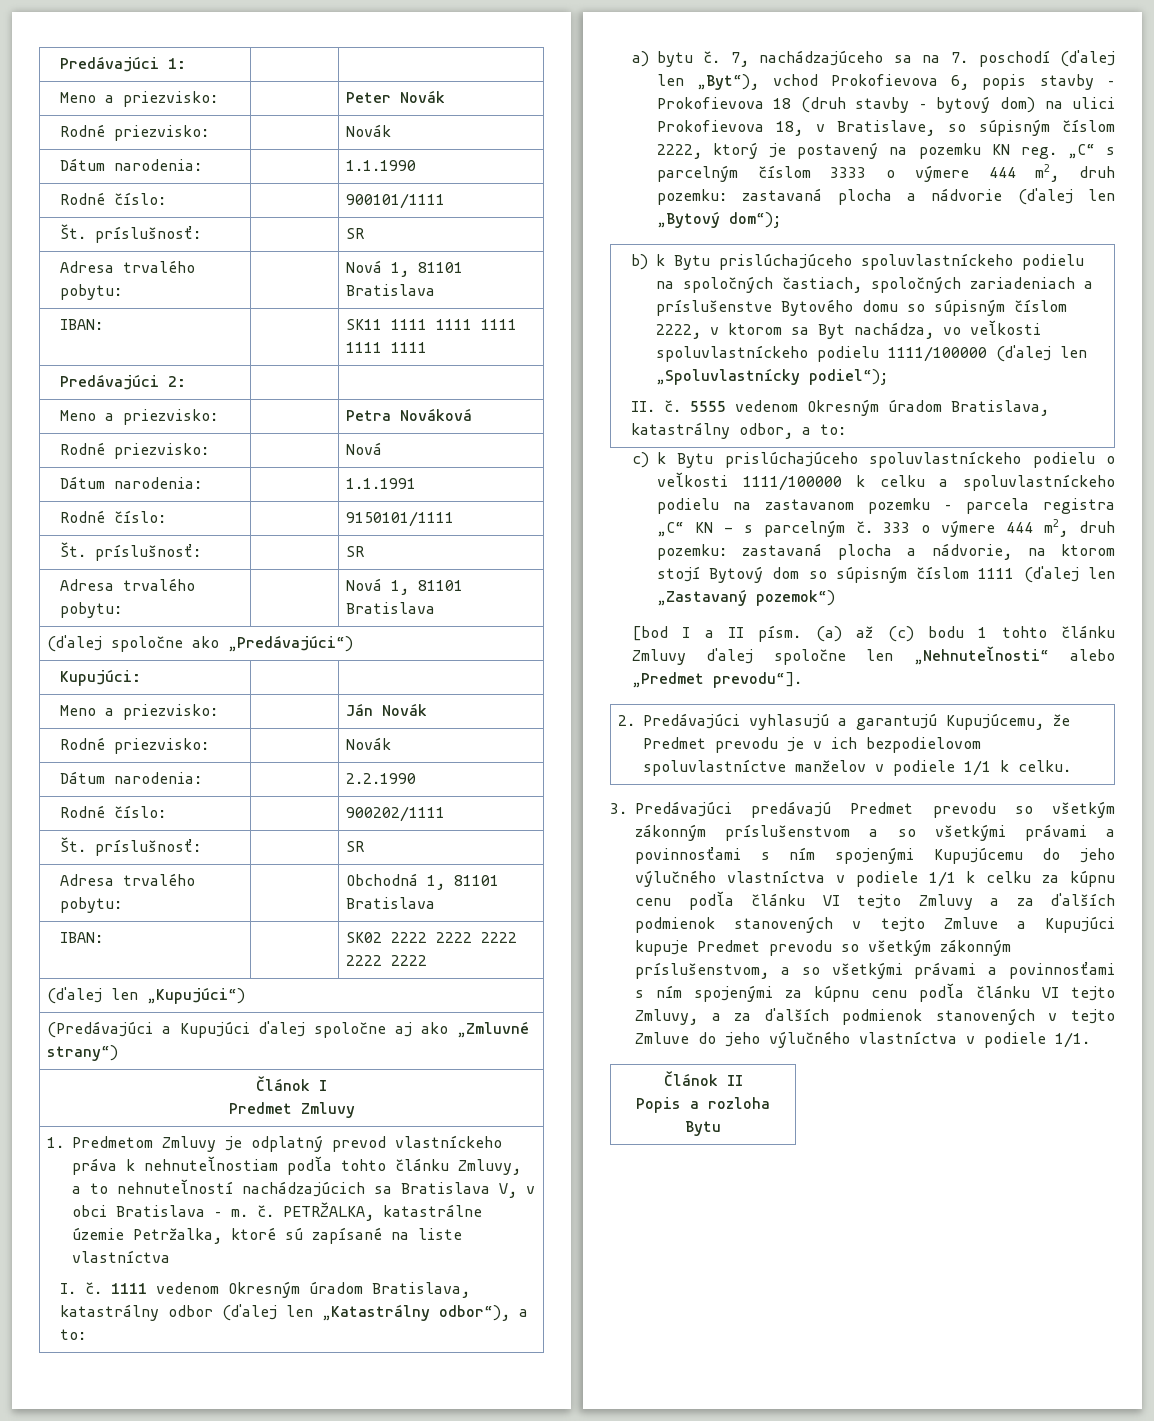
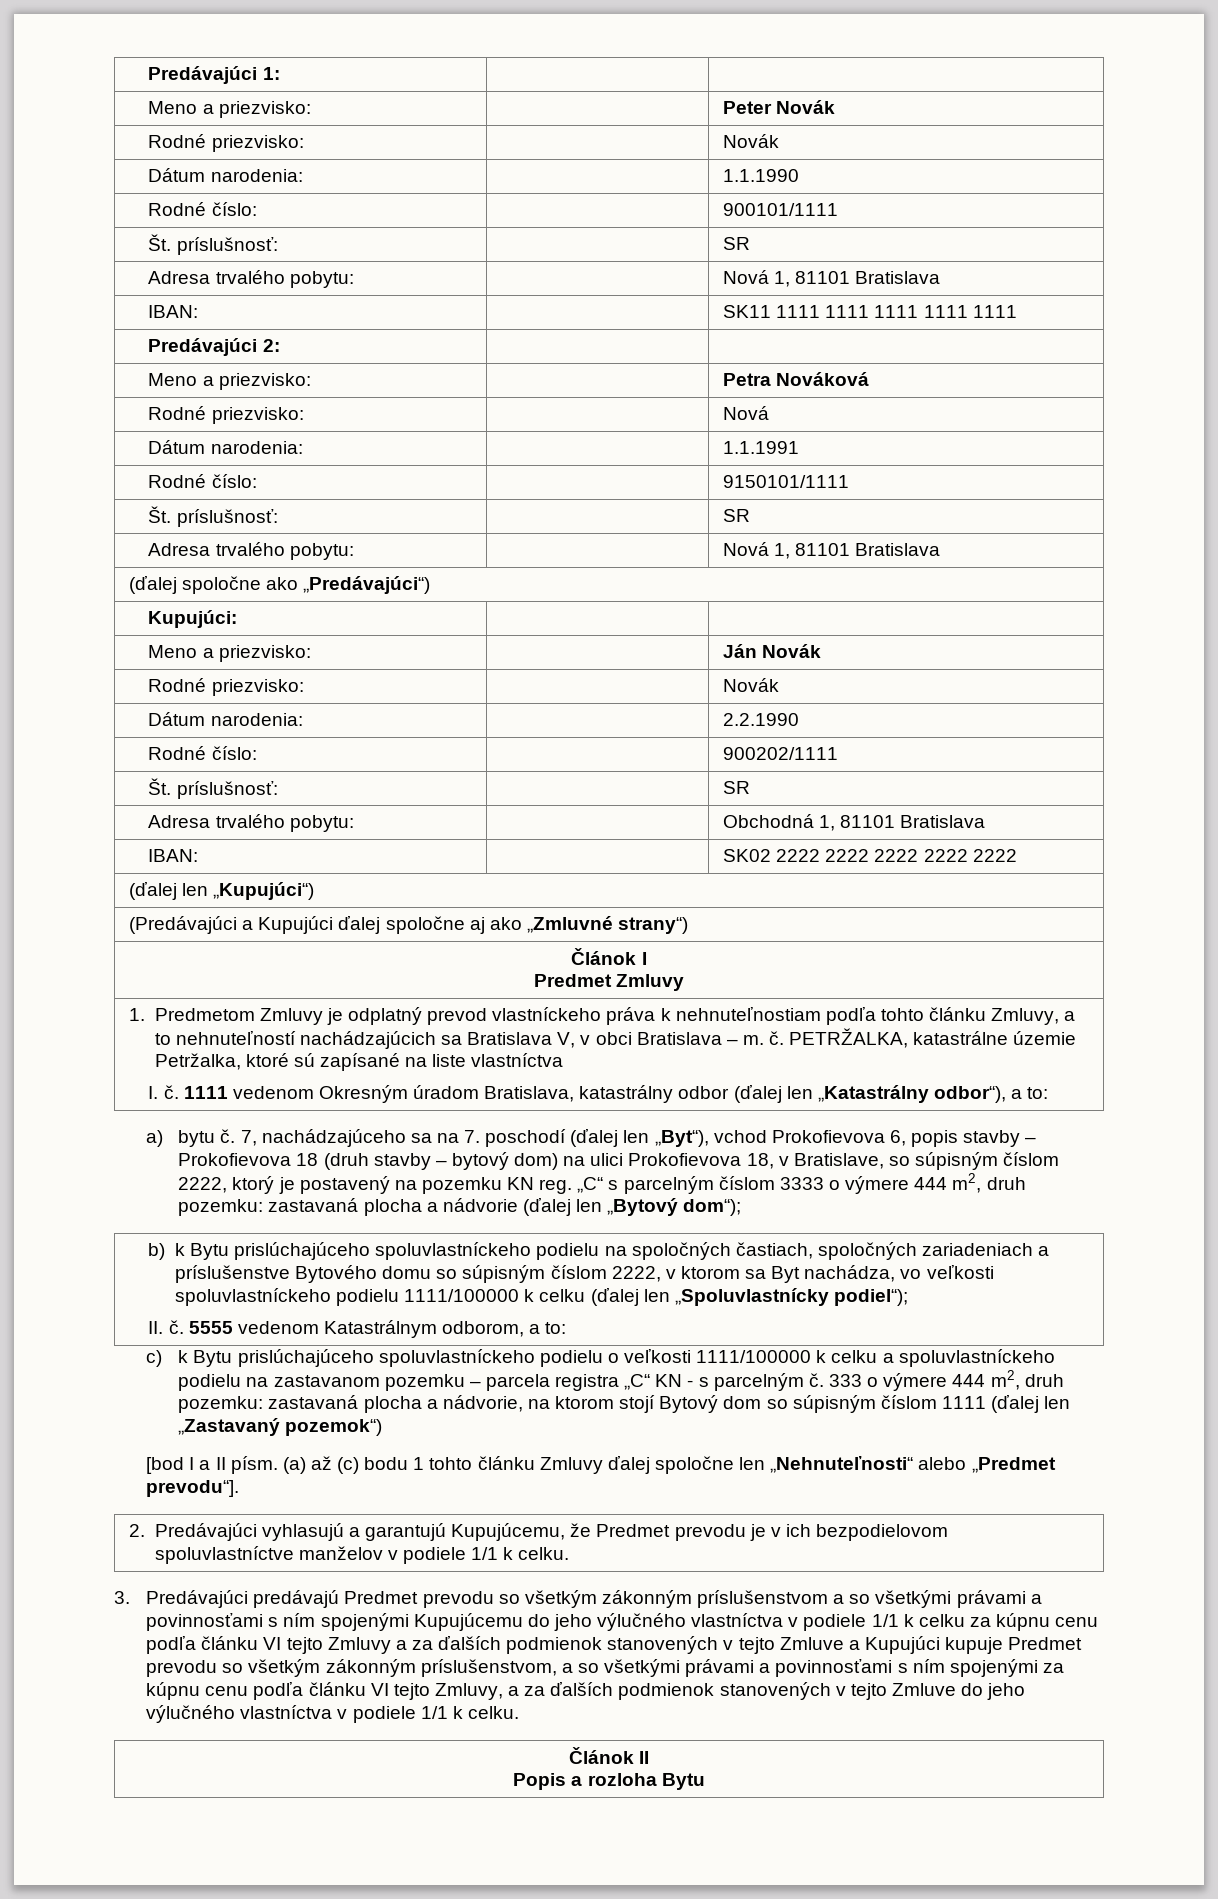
- b) k Bytu prislúchajúceho spoluvlastníckeho podielu na spoločných častiach, spoločných zariadeniach a príslušenstve Bytového domu so súpisným číslom 2222, v ktorom sa Byt nachádza, vo veľkosti spoluvlastníckeho podielu 1111/100000 (ďalej len „Spoluvlastnícky podiel“);
+ b) k Bytu prislúchajúceho spoluvlastníckeho podielu na spoločných častiach, spoločných zariadeniach a príslušenstve Bytového domu so súpisným číslom 2222, v ktorom sa Byt nachádza, vo veľkosti spoluvlastníckeho podielu 1111/100000 k celku (ďalej len „Spoluvlastnícky podiel“);
- 5555 vedenom Okresným úradom Bratislava, katastrálny odbor, a to:
+ 5555 vedenom Katastrálnym odborom, a to:
- 3. Predávajúci predávajú Predmet prevodu so všetkým zákonným príslušenstvom a so všetkými právami a povinnosťami s ním spojenými Kupujúcemu do jeho výlučného vlastníctva v podiele 1/1 k celku za kúpnu cenu podľa článku VI tejto Zmluvy a za ďalších podmienok stanovených v tejto Zmluve a Kupujúci kupuje Predmet prevodu so všetkým zákonným príslušenstvom, a so všetkými právami a povinnosťami s ním spojenými za kúpnu cenu podľa článku VI tejto Zmluvy, a za ďalších podmienok stanovených v tejto Zmluve do jeho výlučného vlastníctva v podiele 1/1.
+ 3. Predávajúci predávajú Predmet prevodu so všetkým zákonným príslušenstvom a so všetkými právami a povinnosťami s ním spojenými Kupujúcemu do jeho výlučného vlastníctva v podiele 1/1 k celku za kúpnu cenu podľa článku VI tejto Zmluvy a za ďalších podmienok stanovených v tejto Zmluve a Kupujúci kupuje Predmet prevodu so všetkým zákonným príslušenstvom, a so všetkými právami a povinnosťami s ním spojenými za kúpnu cenu podľa článku VI tejto Zmluvy, a za ďalších podmienok stanovených v tejto Zmluve do jeho výlučného vlastníctva v podiele 1/1 k celku.

